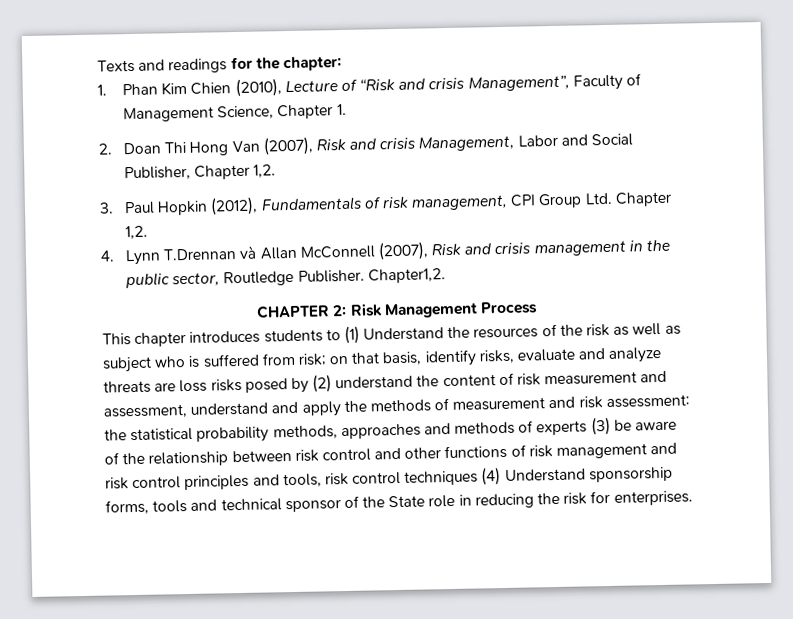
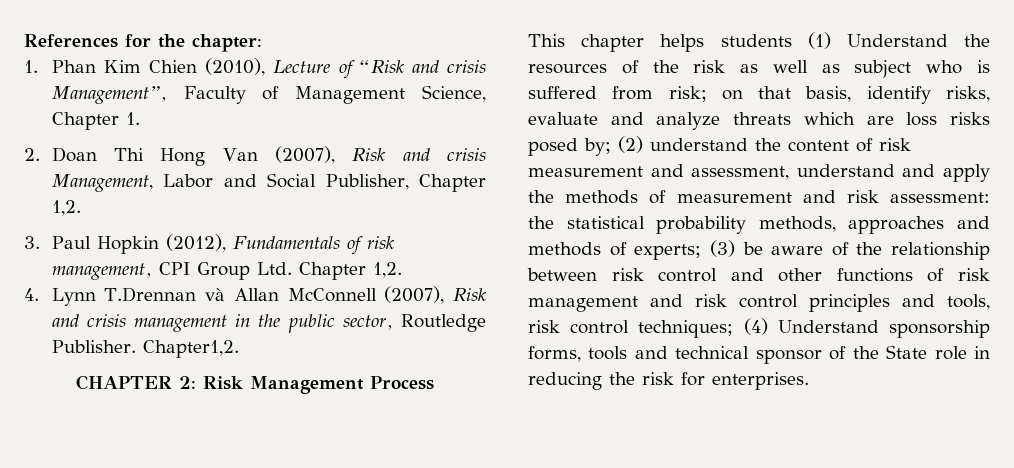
- Texts and readings for the chapter:
+ References for the chapter:
- This chapter introduces students to (1) Understand the resources of the risk as well as subject who is suffered from risk;
+ This chapter helps students (1) Understand the resources of the risk as well as subject who is suffered from risk;
- on that basis, identify risks, evaluate and analyze threats are loss risks posed by (2) understand the content of risk measurement and assessment, understand and apply the methods of measurement and risk assessment:
+ on that basis, identify risks, evaluate and analyze threats which are loss risks posed by; (2) understand the content of risk measurement and assessment, understand and apply the methods of measurement and risk assessment:
- the statistical probability methods, approaches and methods of experts (3) be aware of the relationship between risk control and other functions of risk management and risk control principles and tools, risk control techniques (4) Understand sponsorship forms, tools and technical sponsor of the State role in reducing the risk for enterprises.
+ the statistical probability methods, approaches and methods of experts; (3) be aware of the relationship between risk control and other functions of risk management and risk control principles and tools, risk control techniques; (4) Understand sponsorship forms, tools and technical sponsor of the State role in reducing the risk for enterprises.

